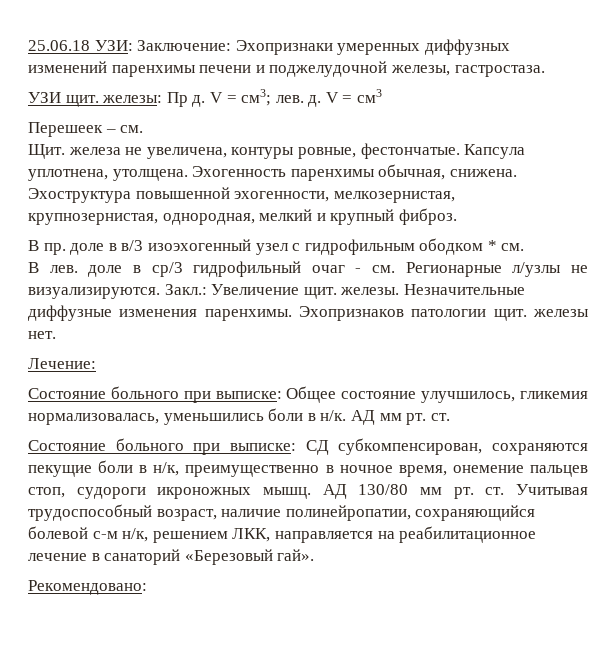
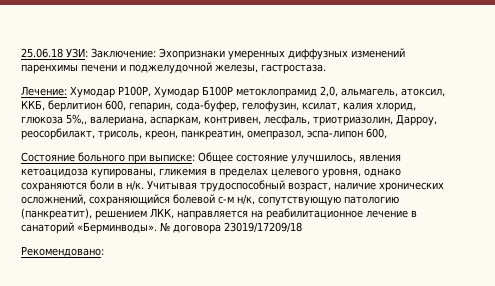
- УЗИ щит. железы: Пр д. V = см3; лев. д. V = см3
- Перешеек – см.
- Щит. железа не увеличена, контуры ровные, фестончатые. Капсула уплотнена, утолщена. Эхогенность паренхимы обычная, снижена. Эхоструктура повышенной эхогенности, мелкозернистая, крупнозернистая, однородная, мелкий и крупный фиброз.
- В пр. доле в в/3 изоэхогенный узел с гидрофильным ободком * см.
- В лев. доле в ср/3 гидрофильный очаг - см. Регионарные л/узлы не визуализируются. Закл.: Увеличение щит. железы. Незначительные диффузные изменения паренхимы. Эхопризнаков патологии щит. железы нет.
- Лечение:
+ Лечение: Хумодар Р100Р, Хумодар Б100Р метоклопрамид 2,0, альмагель, атоксил, ККБ, берлитион 600, гепарин, сода-буфер, гелофузин, ксилат, калия хлорид, глюкоза 5%,, валериана, аспаркам, контривен, лесфаль, триотриазолин, Дарроу, реосорбилакт, трисоль, креон, панкреатин, омепразол, эспа-липон 600,
- Состояние больного при выписке: Общее состояние улучшилось, гликемия нормализовалась, уменьшились боли в н/к. АД мм рт. ст.
- Состояние больного при выписке: СД субкомпенсирован, сохраняются пекущие боли в н/к, преимущественно в ночное время, онемение пальцев стоп, судороги икроножных мышц. АД 130/80 мм рт. ст. Учитывая трудоспособный возраст, наличие полинейропатии, сохраняющийся болевой с-м н/к, решением ЛКК, направляется на реабилитационное лечение в санаторий «Березовый гай».
+ Состояние больного при выписке: Общее состояние улучшилось, явления кетоацидоза купированы, гликемия в пределах целевого уровня, однако сохраняются боли в н/к. Учитывая трудоспособный возраст, наличие хронических осложнений, сохраняющийся болевой с-м н/к, сопутствующую патологию (панкреатит), решением ЛКК, направляется на реабилитационное лечение в санаторий «Берминводы». № договора 23019/17209/18

